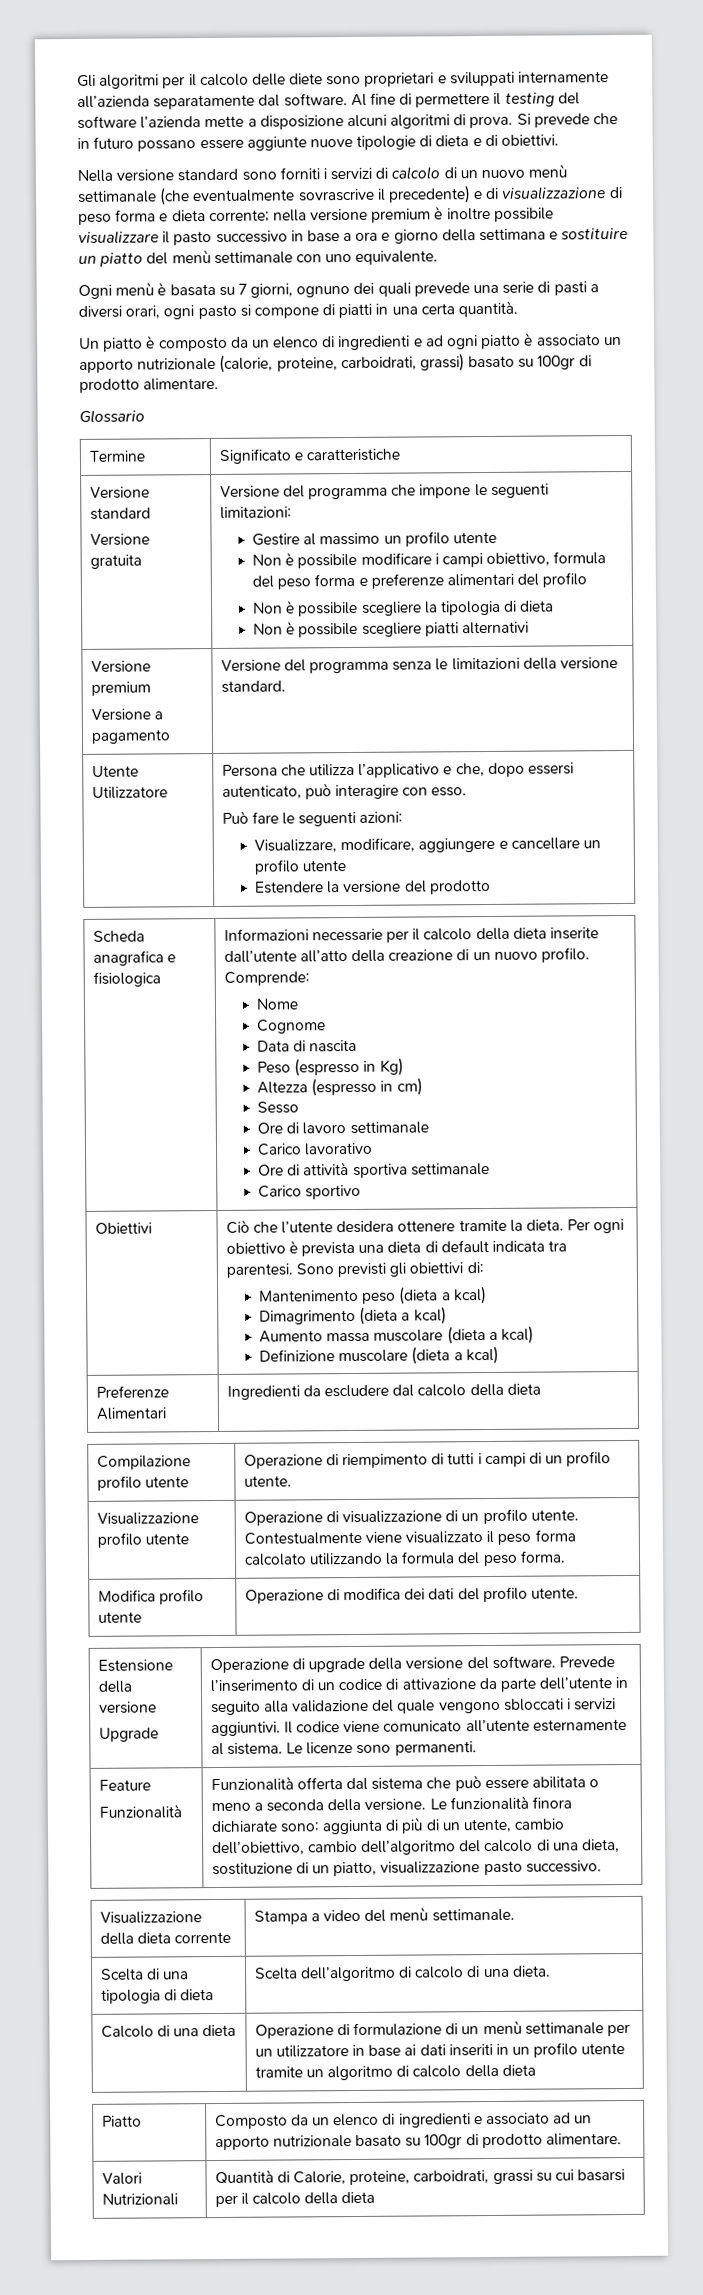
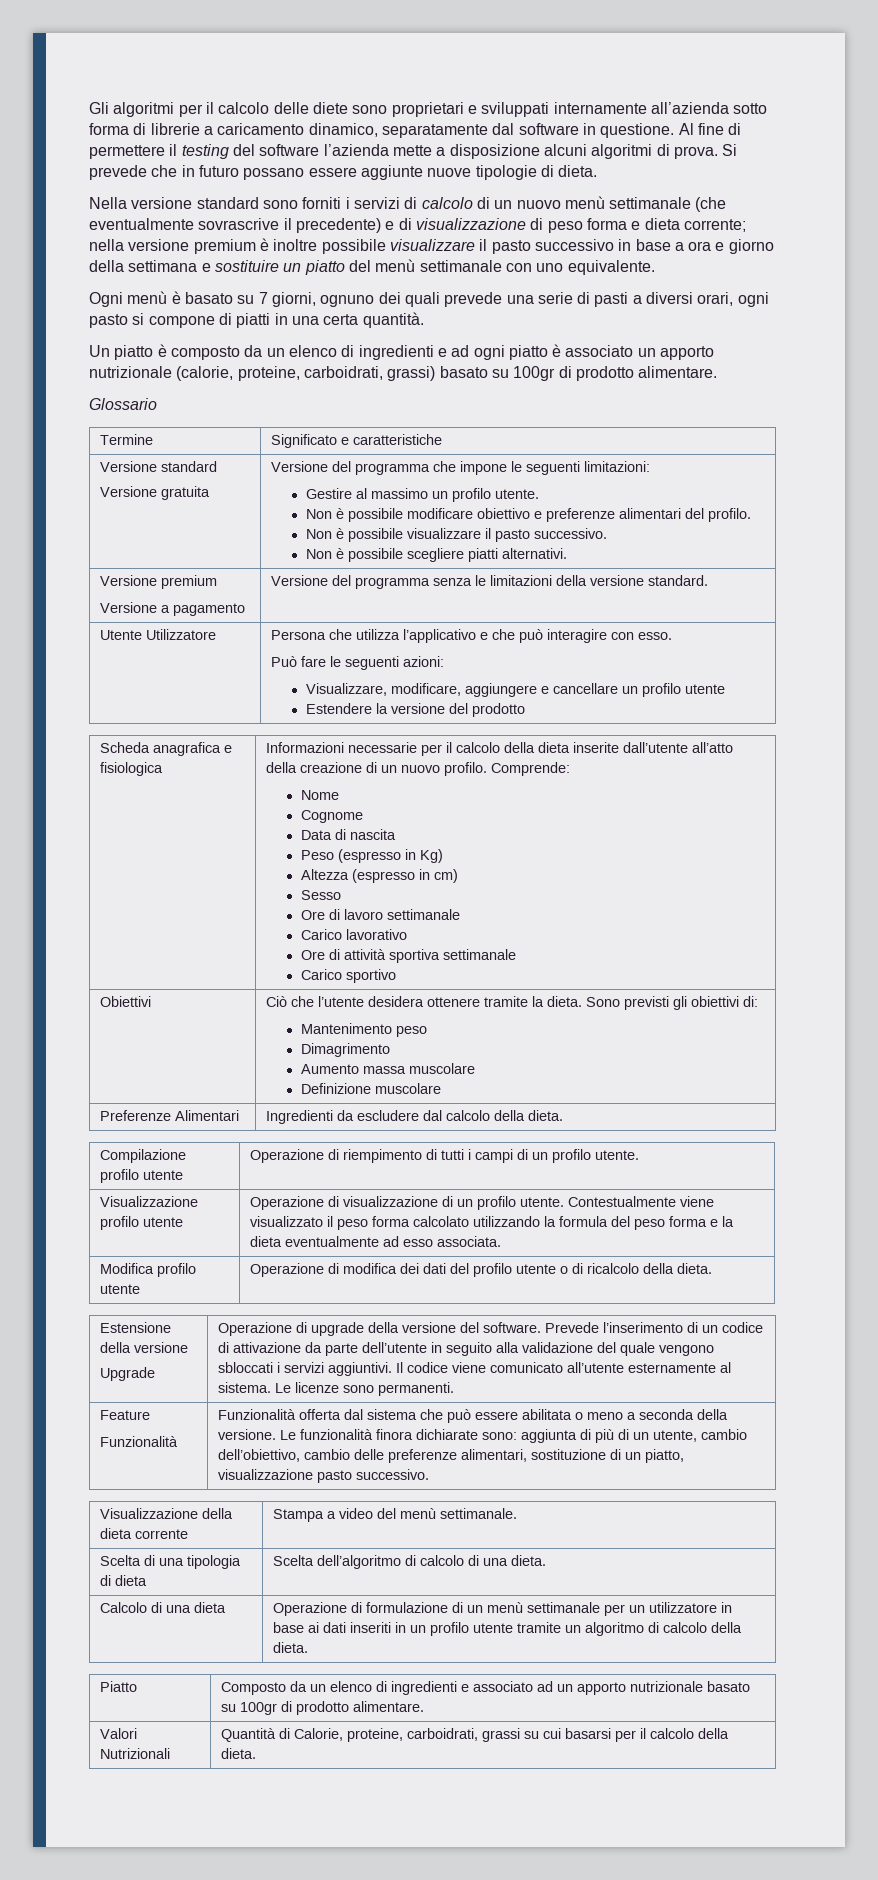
- Gli algoritmi per il calcolo delle diete sono proprietari e sviluppati internamente all’azienda separatamente dal software.
+ Gli algoritmi per il calcolo delle diete sono proprietari e sviluppati internamente all’azienda sotto forma di librerie a caricamento dinamico, separatamente dal software in questione.
- Si prevede che in futuro possano essere aggiunte nuove tipologie di dieta e di obiettivi.
+ Si prevede che in futuro possano essere aggiunte nuove tipologie di dieta.
- Ogni menù è basata su 7 giorni, ognuno dei quali prevede una serie di pasti a diversi orari, ogni pasto si compone di piatti in una certa quantità.
+ Ogni menù è basato su 7 giorni, ognuno dei quali prevede una serie di pasti a diversi orari, ogni pasto si compone di piatti in una certa quantità.
- Gestire al massimo un profilo utente
+ Gestire al massimo un profilo utente.
- Non è possibile modificare i campi obiettivo, formula del peso forma e preferenze alimentari del profilo
- Non è possibile scegliere la tipologia di dieta
+ Non è possibile modificare obiettivo e preferenze alimentari del profilo.
+ Non è possibile visualizzare il pasto successivo.
- Non è possibile scegliere piatti alternativi
+ Non è possibile scegliere piatti alternativi.
- Utente Utilizzatore | Persona che utilizza l’applicativo e che, dopo essersi autenticato, può interagire con esso.
+ Utente Utilizzatore | Persona che utilizza l’applicativo e che può interagire con esso.
- Per ogni obiettivo è prevista una dieta di default indicata tra parentesi.
- Mantenimento peso (dieta a kcal)
- Dimagrimento (dieta a kcal)
+ Mantenimento peso
+ Dimagrimento
- Aumento massa muscolare (dieta a kcal)
+ Aumento massa muscolare
- Definizione muscolare (dieta a kcal)
+ Definizione muscolare
- Preferenze Alimentari | Ingredienti da escludere dal calcolo della dieta
+ Preferenze Alimentari | Ingredienti da escludere dal calcolo della dieta.
- Visualizzazione profilo utente | Operazione di visualizzazione di un profilo utente. Contestualmente viene visualizzato il peso forma calcolato utilizzando la formula del peso forma.
+ Visualizzazione profilo utente | Operazione di visualizzazione di un profilo utente. Contestualmente viene visualizzato il peso forma calcolato utilizzando la formula del peso forma e la dieta eventualmente ad esso associata.
- Modifica profilo utente | Operazione di modifica dei dati del profilo utente.
+ Modifica profilo utente | Operazione di modifica dei dati del profilo utente o di ricalcolo della dieta.
- Le funzionalità finora dichiarate sono: aggiunta di più di un utente, cambio dell’obiettivo, cambio dell’algoritmo del calcolo di una dieta, sostituzione di un piatto, visualizzazione pasto successivo.
+ Le funzionalità finora dichiarate sono: aggiunta di più di un utente, cambio dell’obiettivo, cambio delle preferenze alimentari, sostituzione di un piatto, visualizzazione pasto successivo.
- Calcolo di una dieta | Operazione di formulazione di un menù settimanale per un utilizzatore in base ai dati inseriti in un profilo utente tramite un algoritmo di calcolo della dieta
+ Calcolo di una dieta | Operazione di formulazione di un menù settimanale per un utilizzatore in base ai dati inseriti in un profilo utente tramite un algoritmo di calcolo della dieta.
- Valori Nutrizionali | Quantità di Calorie, proteine, carboidrati, grassi su cui basarsi per il calcolo della dieta
+ Valori Nutrizionali | Quantità di Calorie, proteine, carboidrati, grassi su cui basarsi per il calcolo della dieta.

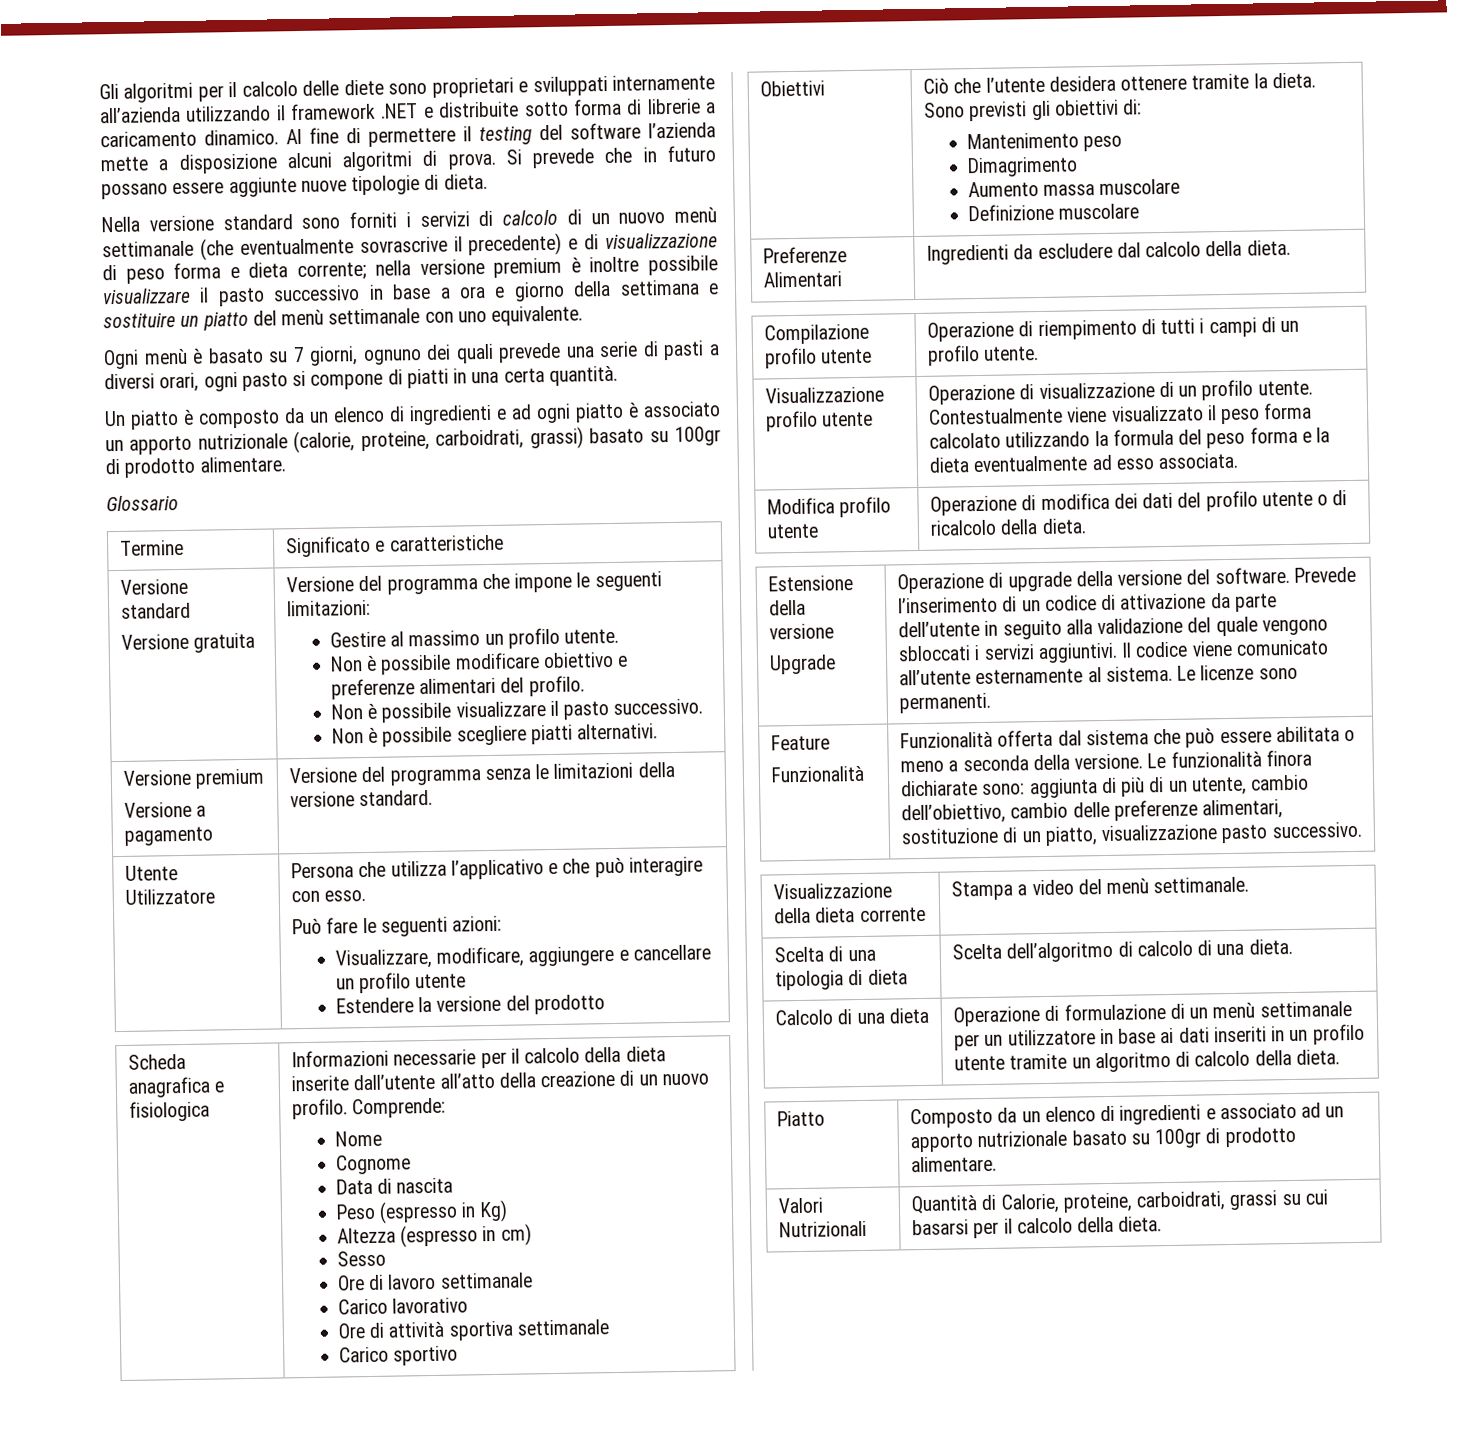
- Gli algoritmi per il calcolo delle diete sono proprietari e sviluppati internamente all’azienda sotto forma di librerie a caricamento dinamico, separatamente dal software in questione.
+ Gli algoritmi per il calcolo delle diete sono proprietari e sviluppati internamente all’azienda utilizzando il framework .NET e distribuite sotto forma di librerie a caricamento dinamico.

